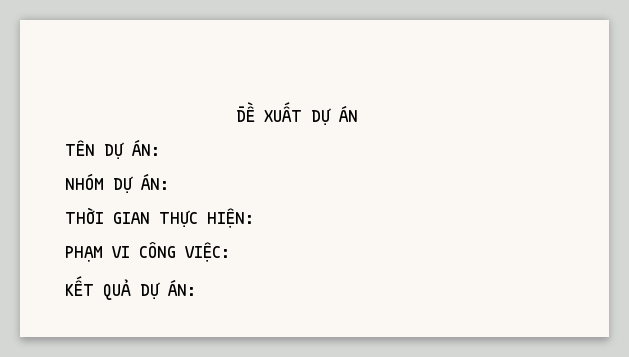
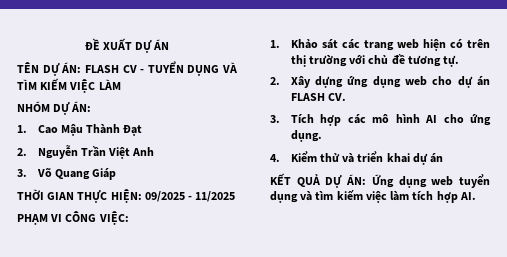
- TÊN DỰ ÁN:
+ TÊN DỰ ÁN: FLASH CV - TUYỂN DỤNG VÀ TÌM KIẾM VIỆC LÀM
  NHÓM DỰ ÁN:
+ 1. Cao Mậu Thành Đạt
+ 2. Nguyễn Trần Việt Anh
+ 3. Võ Quang Giáp
- THỜI GIAN THỰC HIỆN:
+ THỜI GIAN THỰC HIỆN: 09/2025 - 11/2025
- KẾT QUẢ DỰ ÁN:
+ 1. Khảo sát các trang web hiện có trên thị trường với chủ đề tương tự.
+ 2. Xây dựng ứng dụng web cho dự án FLASH CV.
+ 3. Tích hợp các mô hình AI cho ứng dụng.
+ 4. Kiểm thử và triển khai dự án
+ KẾT QUẢ DỰ ÁN: Ứng dụng web tuyển dụng và tìm kiếm việc làm tích hợp AI.

